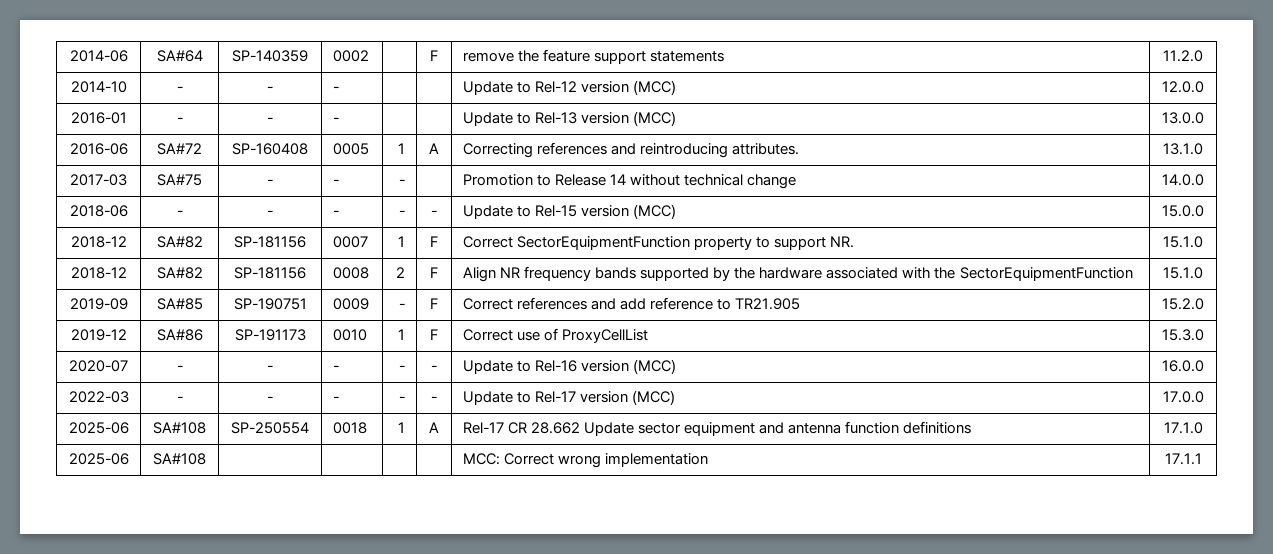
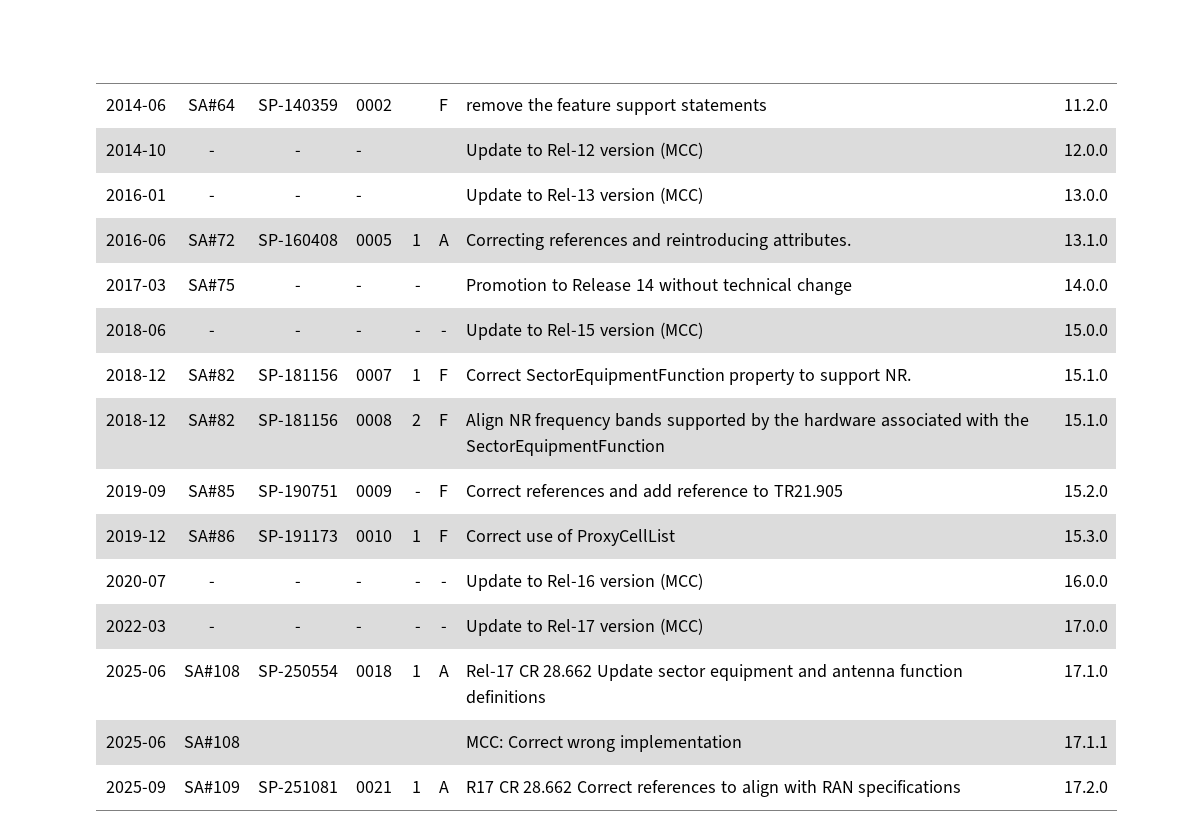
+ 2025-09 | SA#109 | SP-251081 | 0021 | 1 | A | R17 CR 28.662 Correct references to align with RAN specifications | 17.2.0

